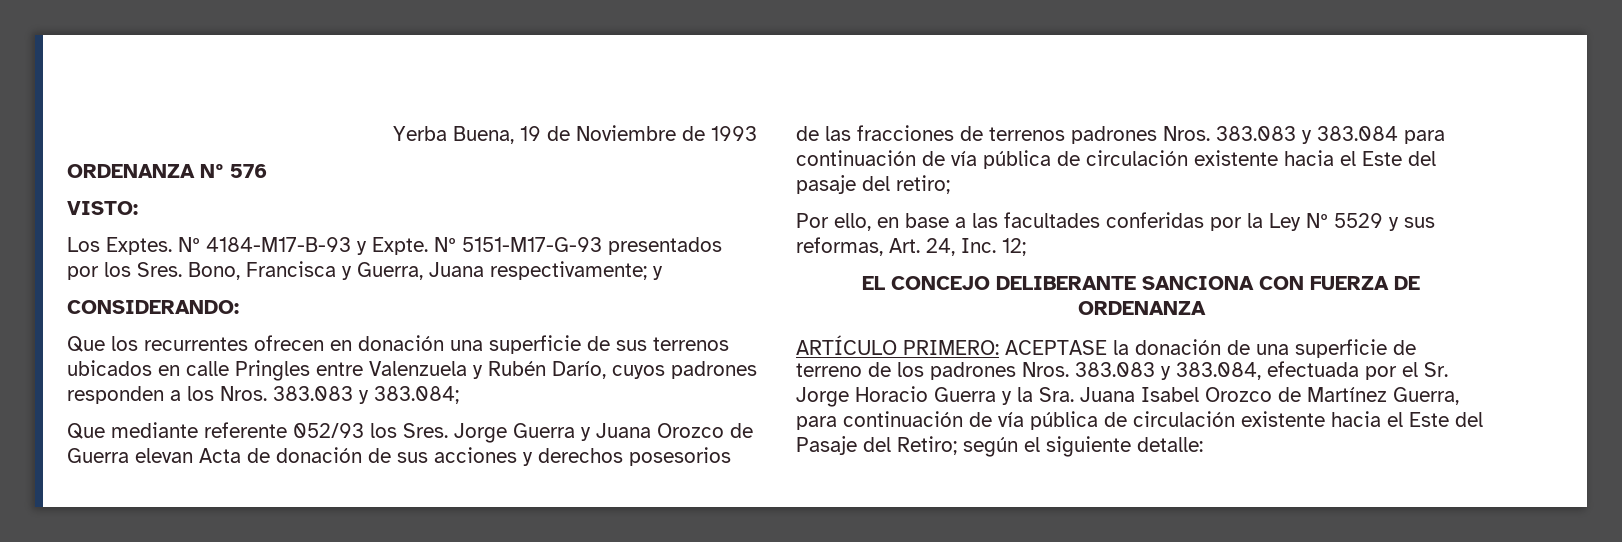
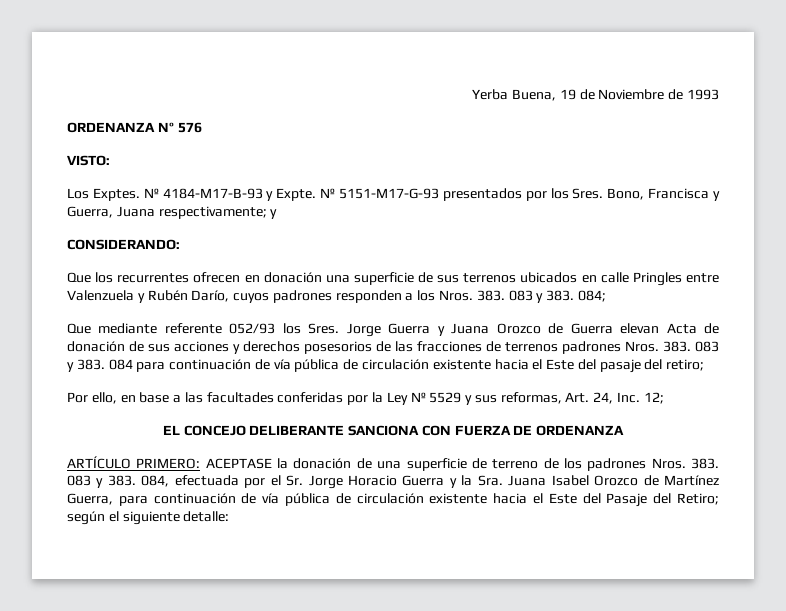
- 383.083 y 383.084;
+ 383. 083 y 383. 084;
- 383.083 y 383.084 para continuación de vía pública de circulación existente hacia el Este del pasaje del retiro;
+ 383. 083 y 383. 084 para continuación de vía pública de circulación existente hacia el Este del pasaje del retiro;
- 383.083 y 383.084, efectuada por el Sr. Jorge Horacio Guerra y la Sra. Juana Isabel Orozco de Martínez Guerra, para continuación de vía pública de circulación existente hacia el Este del Pasaje del Retiro; según el siguiente detalle:
+ 383. 083 y 383. 084, efectuada por el Sr. Jorge Horacio Guerra y la Sra. Juana Isabel Orozco de Martínez Guerra, para continuación de vía pública de circulación existente hacia el Este del Pasaje del Retiro; según el siguiente detalle:

